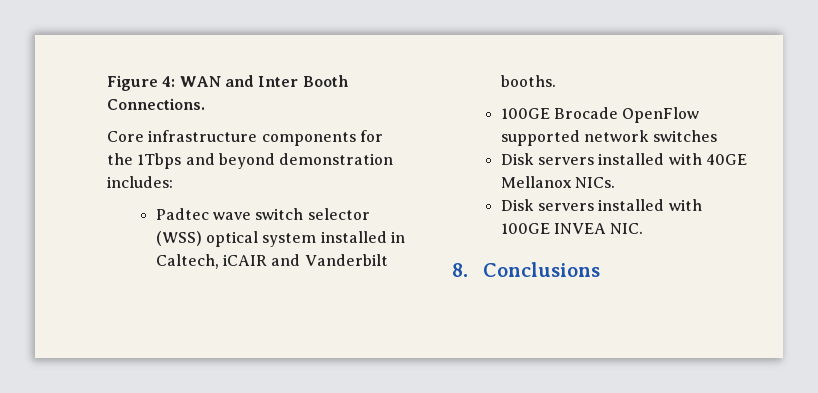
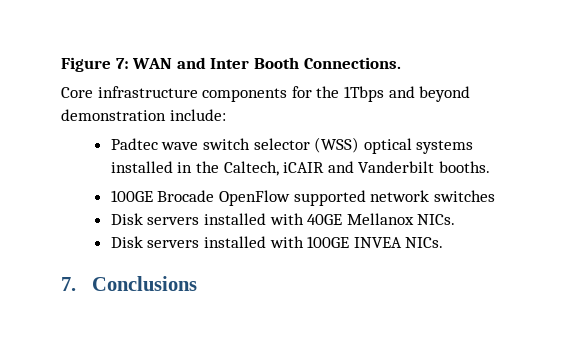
- Figure 4: WAN and Inter Booth Connections.
+ Figure 7: WAN and Inter Booth Connections.
- Core infrastructure components for the 1Tbps and beyond demonstration includes:
+ Core infrastructure components for the 1Tbps and beyond demonstration include:
- Padtec wave switch selector (WSS) optical system installed in Caltech, iCAIR and Vanderbilt booths.
+ Padtec wave switch selector (WSS) optical systems installed in the Caltech, iCAIR and Vanderbilt booths.
- Disk servers installed with 100GE INVEA NIC.
- 8. Conclusions
+ Disk servers installed with 100GE INVEA NICs.
+ 7. Conclusions

